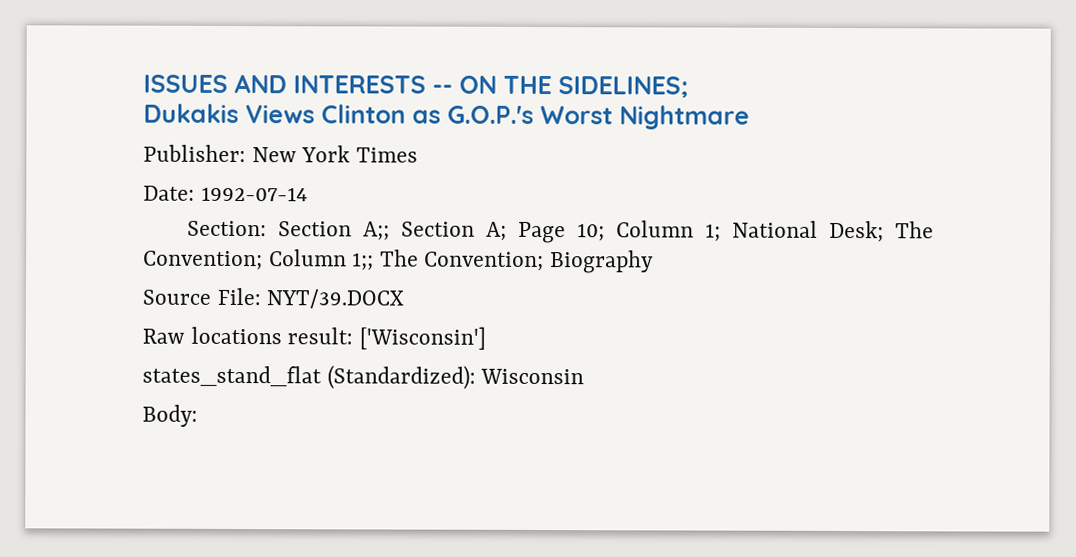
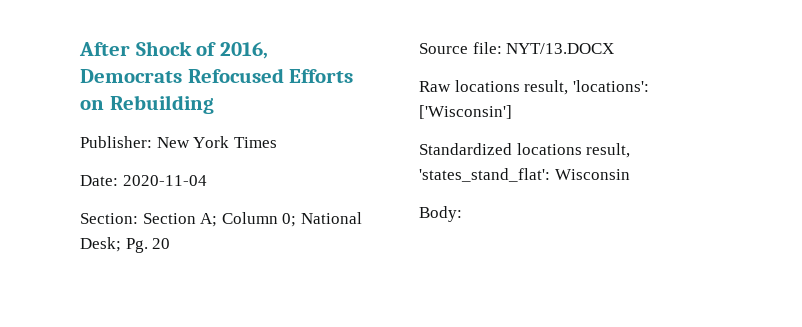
- ISSUES AND INTERESTS -- ON THE SIDELINES;
- Dukakis Views Clinton as G.O.P.'s Worst Nightmare
+ After Shock of 2016, Democrats Refocused Efforts on Rebuilding
- Date: 1992-07-14
+ Date: 2020-11-04
- Section: Section A;; Section A; Page 10; Column 1; National Desk; The Convention; Column 1;; The Convention; Biography
+ Section: Section A; Column 0; National Desk; Pg. 20
- Source File: NYT/39.DOCX
+ Source file: NYT/13.DOCX
- Raw locations result: ['Wisconsin']
+ Raw locations result, 'locations': ['Wisconsin']
- states_stand_flat (Standardized): Wisconsin
+ Standardized locations result, 'states_stand_flat': Wisconsin

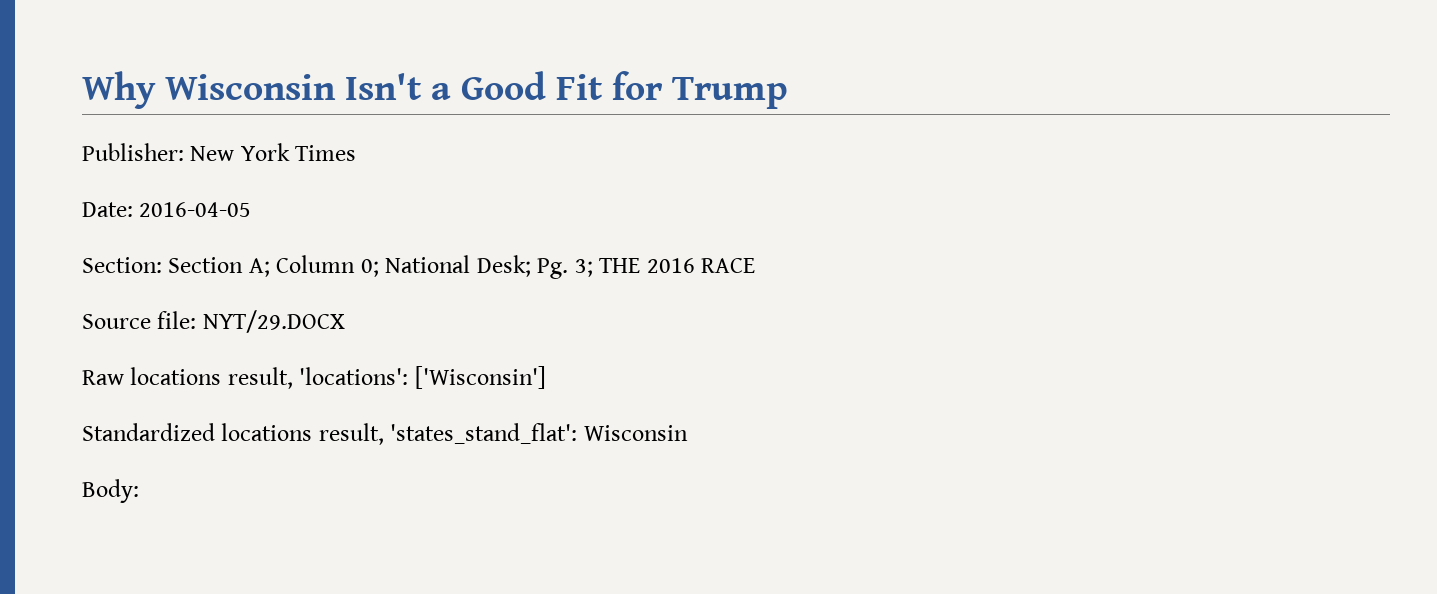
- After Shock of 2016, Democrats Refocused Efforts on Rebuilding
+ Why Wisconsin Isn't a Good Fit for Trump
- Date: 2020-11-04
+ Date: 2016-04-05
- Section: Section A; Column 0; National Desk; Pg. 20
+ Section: Section A; Column 0; National Desk; Pg. 3; THE 2016 RACE
- Source file: NYT/13.DOCX
+ Source file: NYT/29.DOCX

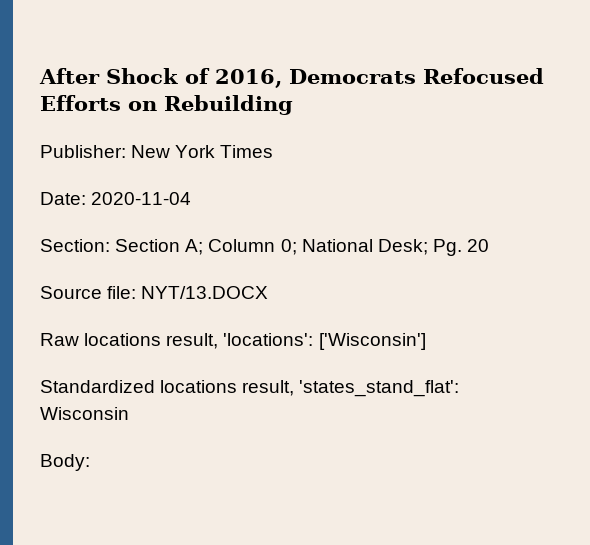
- Why Wisconsin Isn't a Good Fit for Trump
+ After Shock of 2016, Democrats Refocused Efforts on Rebuilding
- Date: 2016-04-05
+ Date: 2020-11-04
- Section: Section A; Column 0; National Desk; Pg. 3; THE 2016 RACE
+ Section: Section A; Column 0; National Desk; Pg. 20
- Source file: NYT/29.DOCX
+ Source file: NYT/13.DOCX

